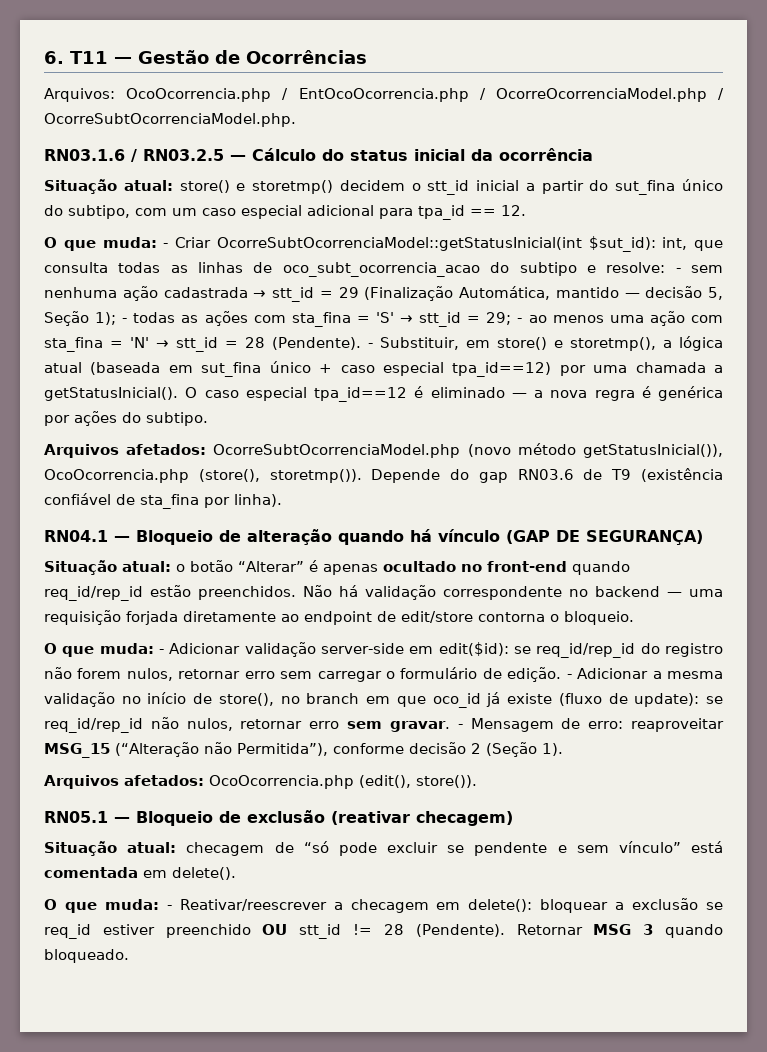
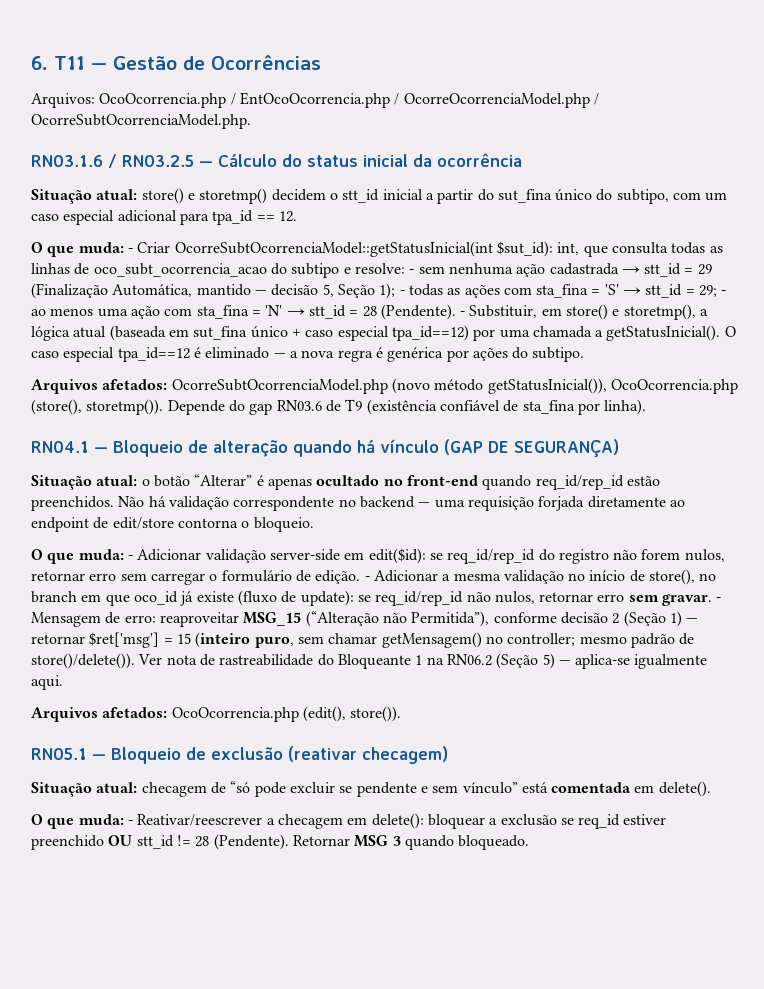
- - Mensagem de erro: reaproveitar MSG_15 (“Alteração não Permitida”), conforme decisão 2 (Seção 1).
+ - Mensagem de erro: reaproveitar MSG_15 (“Alteração não Permitida”), conforme decisão 2 (Seção 1) — retornar $ret['msg'] = 15 (inteiro puro, sem chamar getMensagem() no controller; mesmo padrão de store()/delete()). Ver nota de rastreabilidade do Bloqueante 1 na RN06.2 (Seção 5) — aplica-se igualmente aqui.

